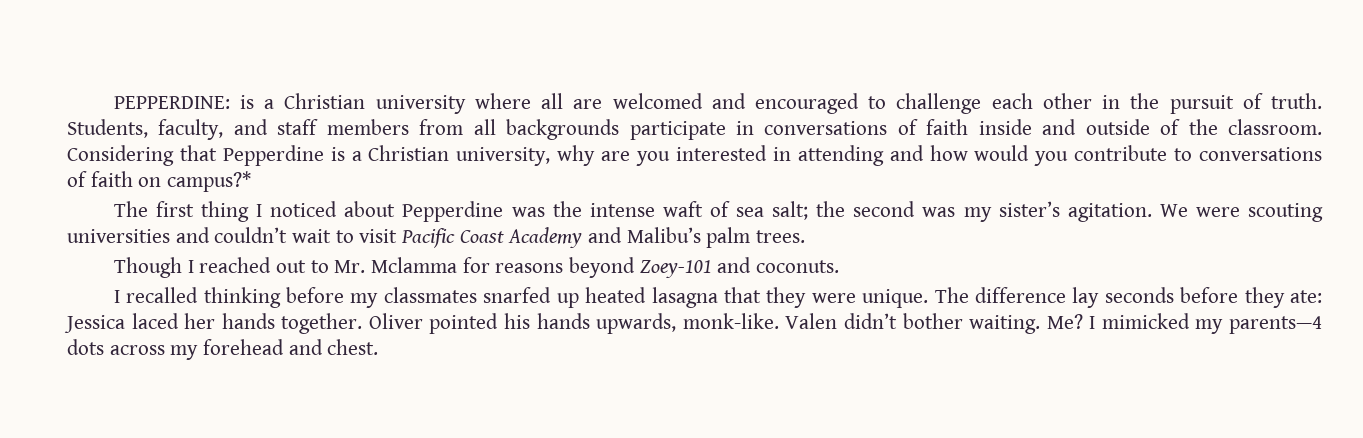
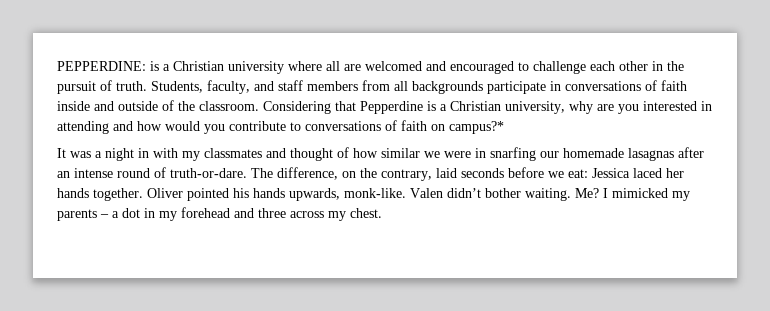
- The first thing I noticed about Pepperdine was the intense waft of sea salt; the second was my sister’s agitation. We were scouting universities and couldn’t wait to visit Pacific Coast Academy and Malibu’s palm trees.
- Though I reached out to Mr. Mclamma for reasons beyond Zoey-101 and coconuts.
- I recalled thinking before my classmates snarfed up heated lasagna that they were unique. The difference lay seconds before they ate: Jessica laced her hands together.
+ It was a night in with my classmates and thought of how similar we were in snarfing our homemade lasagnas after an intense round of truth-or-dare. The difference, on the contrary, laid seconds before we eat: Jessica laced her hands together.
- I mimicked my parents—4 dots across my forehead and chest.
+ I mimicked my parents – a dot in my forehead and three across my chest.

